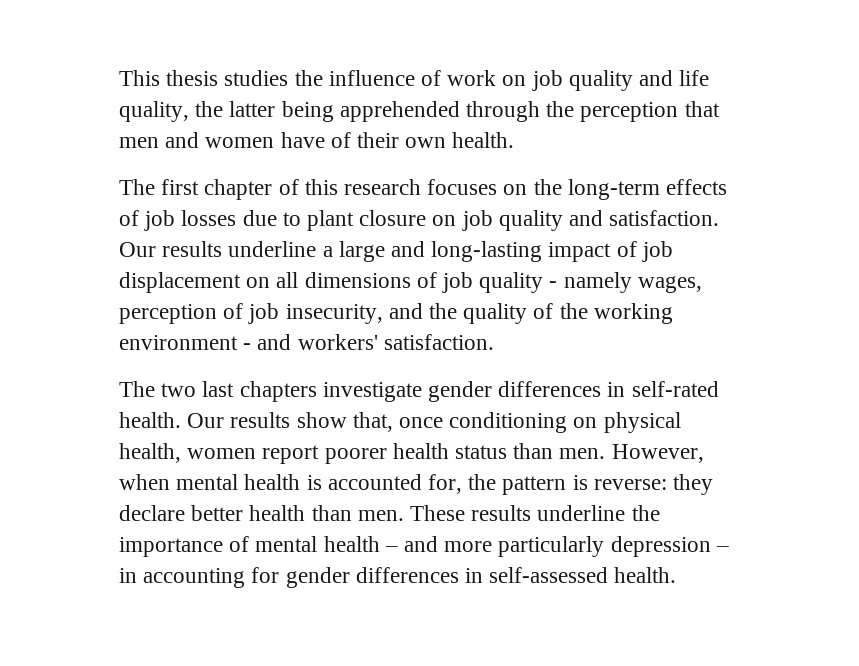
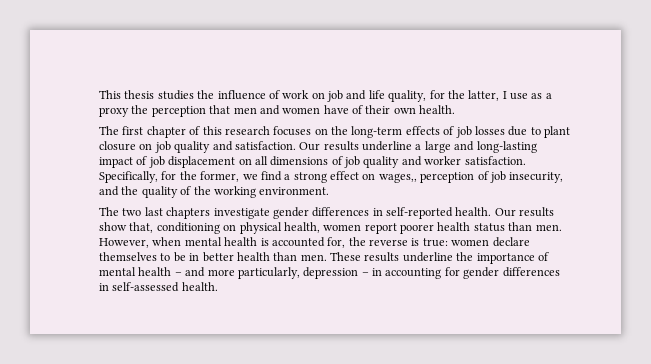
- This thesis studies the influence of work on job quality and life quality, the latter being apprehended through the perception that men and women have of their own health.
+ This thesis studies the influence of work on job and life quality, for the latter, I use as a proxy the perception that men and women have of their own health.
- Our results underline a large and long-lasting impact of job displacement on all dimensions of job quality - namely wages, perception of job insecurity, and the quality of the working environment - and workers' satisfaction.
+ Our results underline a large and long-lasting impact of job displacement on all dimensions of job quality and worker satisfaction. Specifically, for the former, we find a strong effect on wages,, perception of job insecurity, and the quality of the working environment.
- The two last chapters investigate gender differences in self-rated health.
+ The two last chapters investigate gender differences in self-reported health.
- Our results show that, once conditioning on physical health, women report poorer health status than men.
+ Our results show that, conditioning on physical health, women report poorer health status than men.
- However, when mental health is accounted for, the pattern is reverse: they declare better health than men.
+ However, when mental health is accounted for, the reverse is true: women declare themselves to be in better health than men.
- These results underline the importance of mental health – and more particularly depression – in accounting for gender differences in self-assessed health.
+ These results underline the importance of mental health – and more particularly, depression – in accounting for gender differences in self-assessed health.

